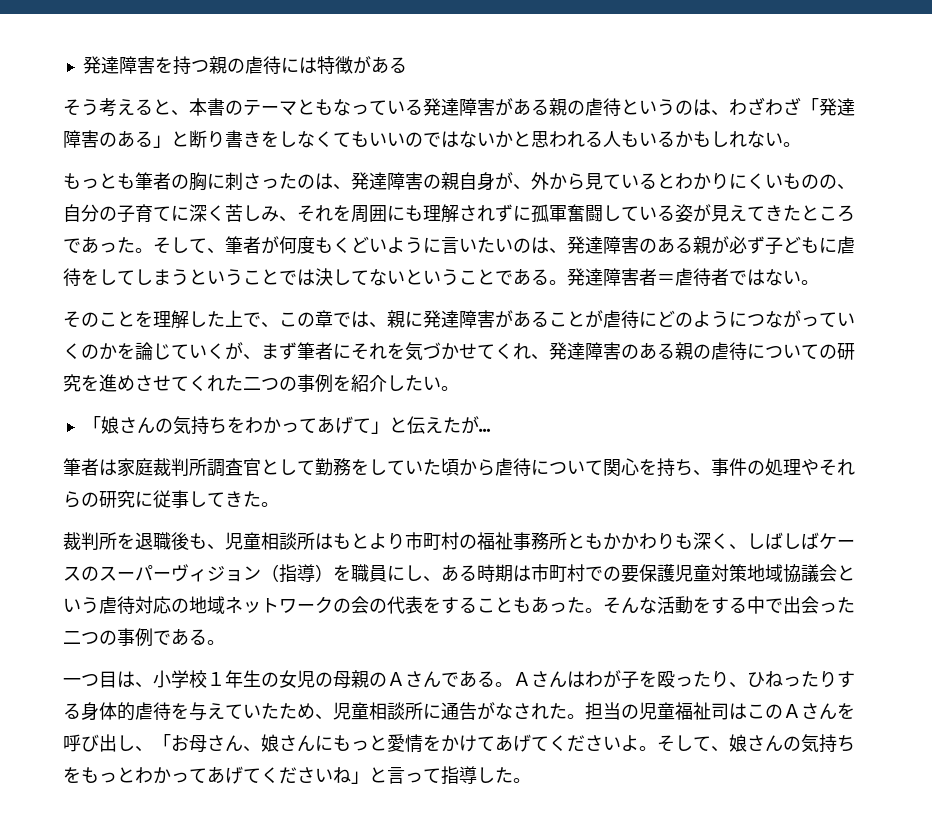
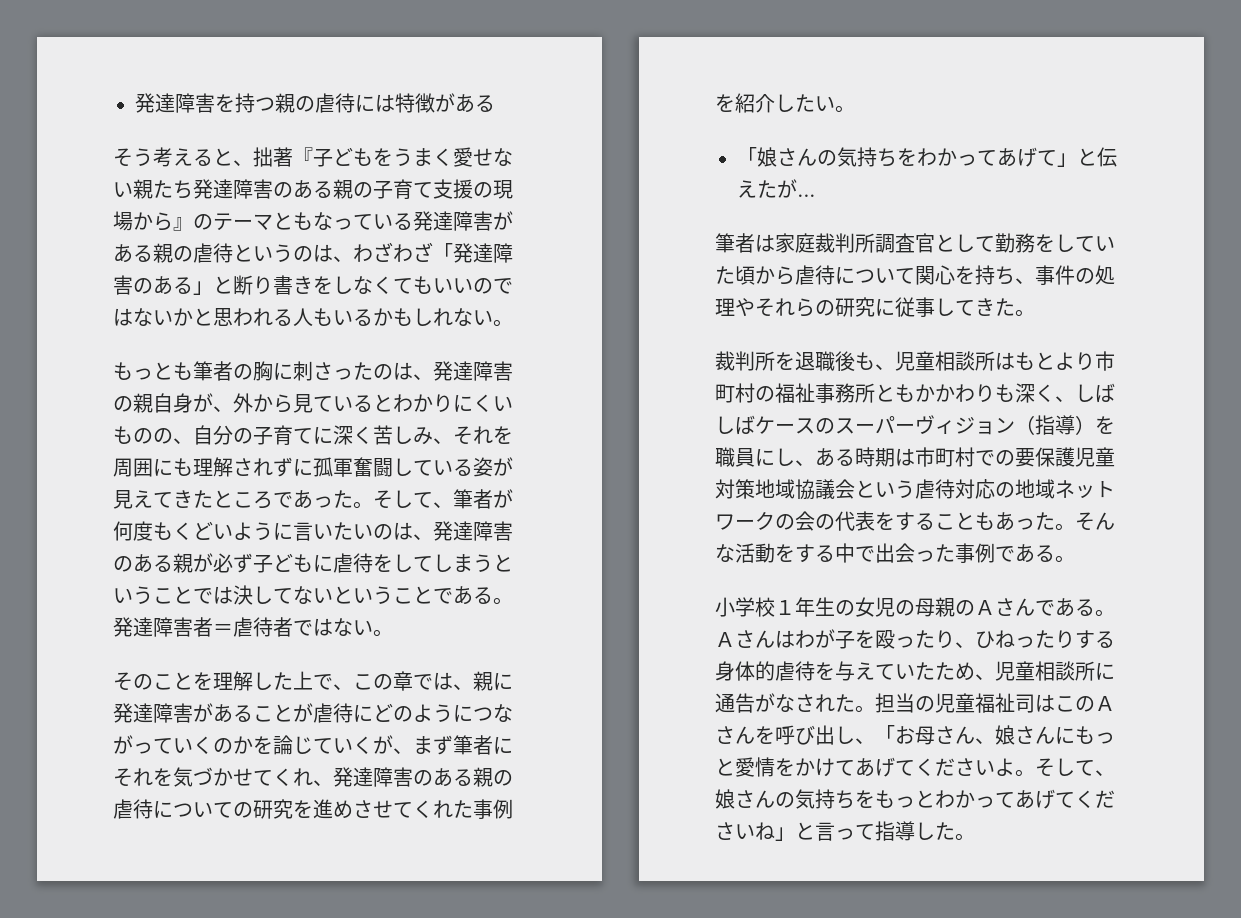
- そう考えると、本書のテーマともなっている発達障害がある親の虐待というのは、わざわざ「発達障害のある」と断り書きをしなくてもいいのではないかと思われる人もいるかもしれない。
+ そう考えると、拙著『子どもをうまく愛せない親たち発達障害のある親の子育て支援の現場から』のテーマともなっている発達障害がある親の虐待というのは、わざわざ「発達障害のある」と断り書きをしなくてもいいのではないかと思われる人もいるかもしれない。
- そのことを理解した上で、この章では、親に発達障害があることが虐待にどのようにつながっていくのかを論じていくが、まず筆者にそれを気づかせてくれ、発達障害のある親の虐待についての研究を進めさせてくれた二つの事例を紹介したい。
+ そのことを理解した上で、この章では、親に発達障害があることが虐待にどのようにつながっていくのかを論じていくが、まず筆者にそれを気づかせてくれ、発達障害のある親の虐待についての研究を進めさせてくれた事例を紹介したい。
- そんな活動をする中で出会った二つの事例である。
+ そんな活動をする中で出会った事例である。
- 一つ目は、小学校１年生の女児の母親のＡさんである。
+ 小学校１年生の女児の母親のＡさんである。

